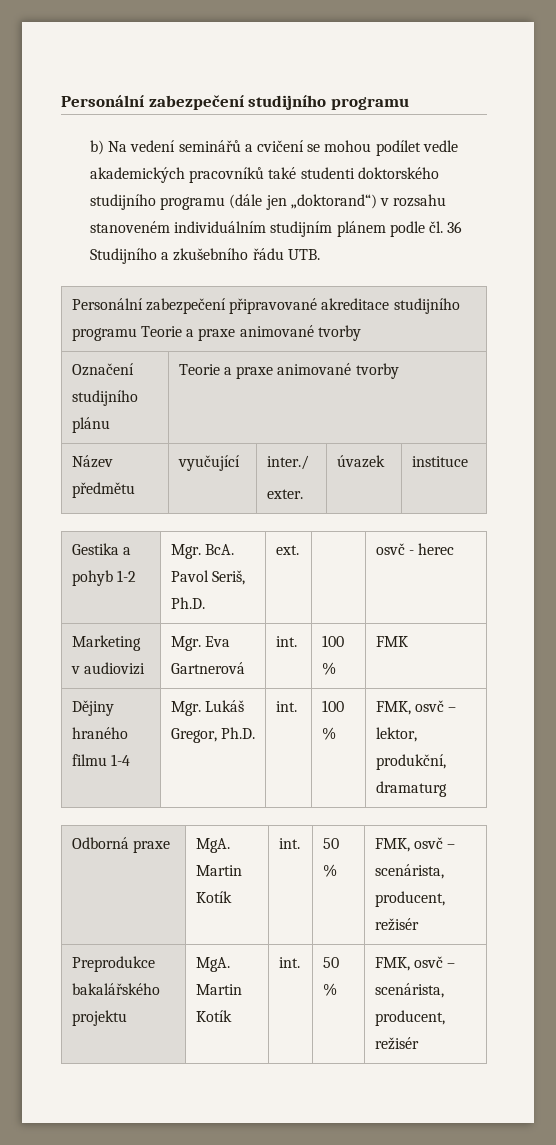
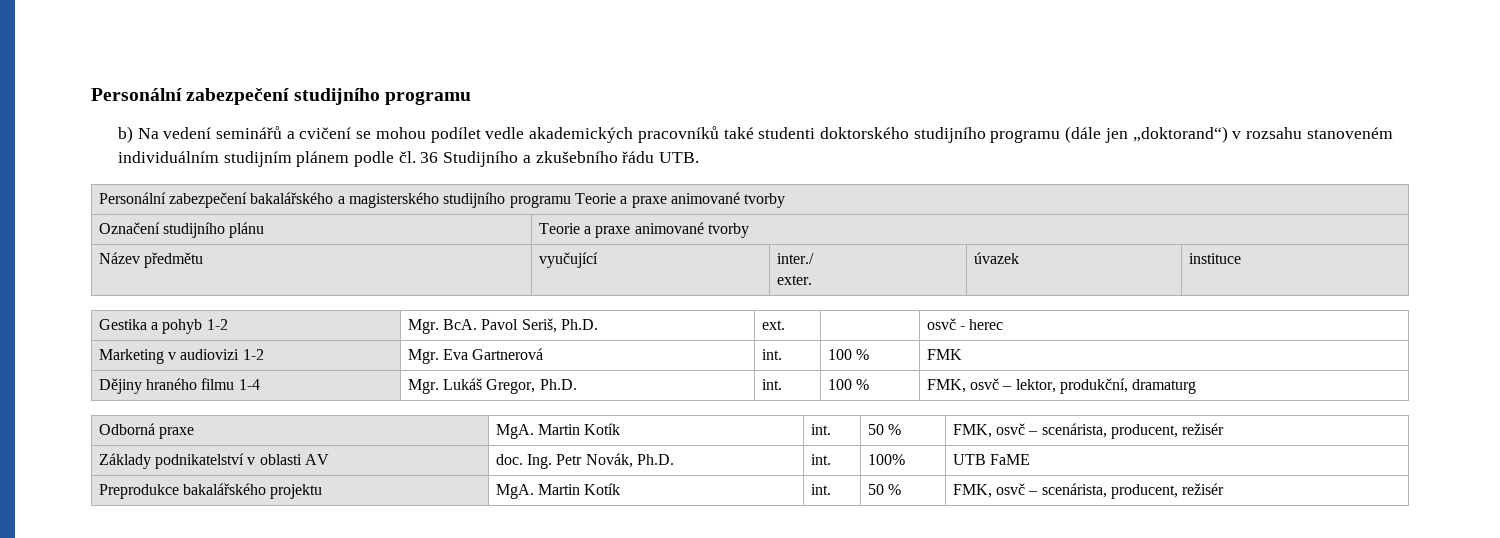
- Personální zabezpečení připravované akreditace studijního programu Teorie a praxe animované tvorby
+ Personální zabezpečení bakalářského a magisterského studijního programu Teorie a praxe animované tvorby
- Marketing v audiovizi | Mgr. Eva Gartnerová | int. | 100 % | FMK
+ Marketing v audiovizi 1-2 | Mgr. Eva Gartnerová | int. | 100 % | FMK
+ Základy podnikatelství v oblasti AV | doc. Ing. Petr Novák, Ph.D. | int. | 100% | UTB FaME

